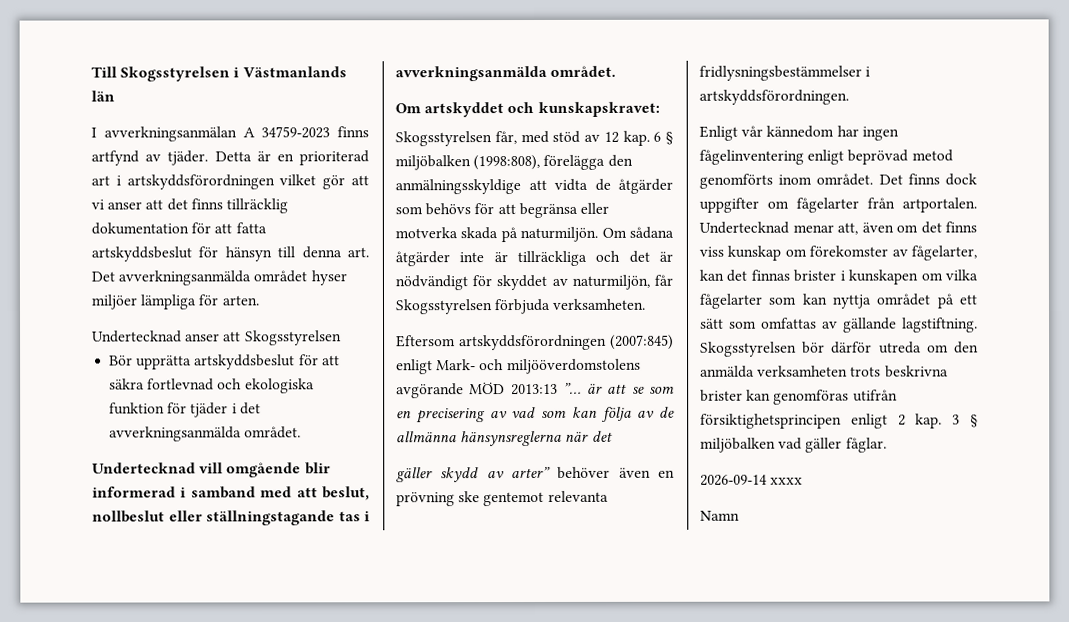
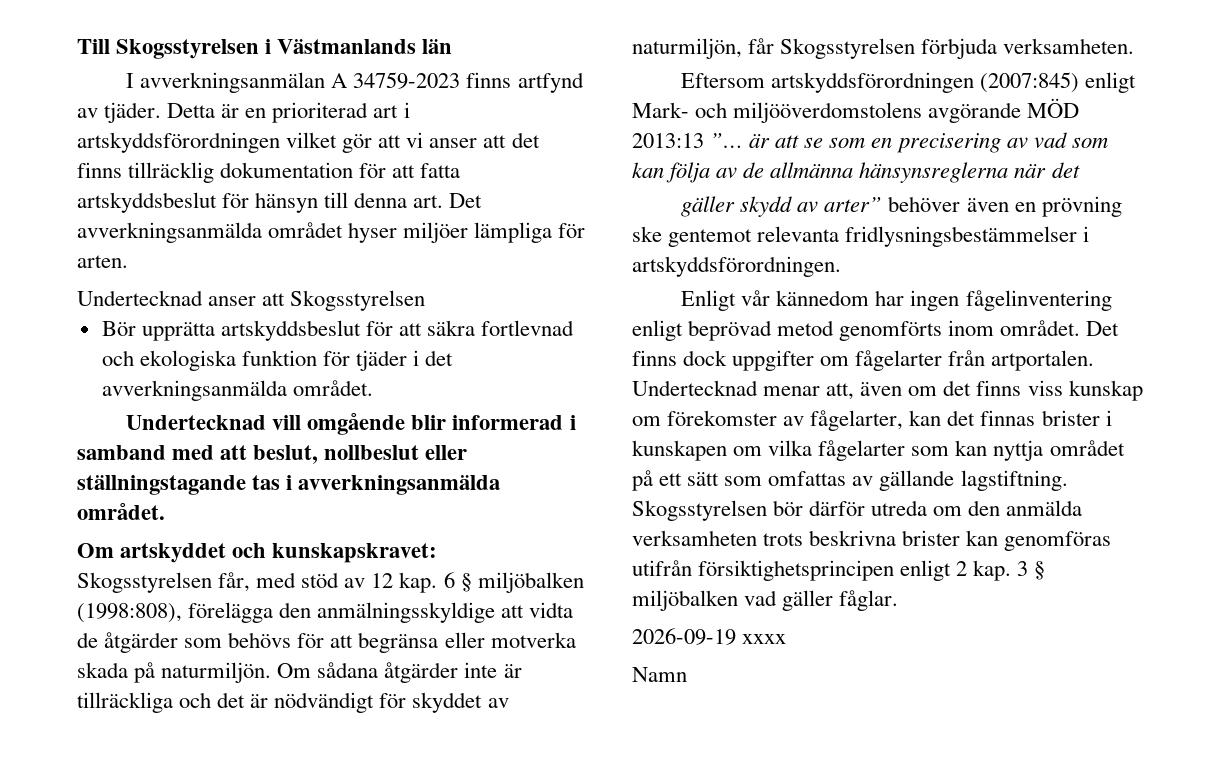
- 2026-09-14 xxxx
+ 2026-09-19 xxxx

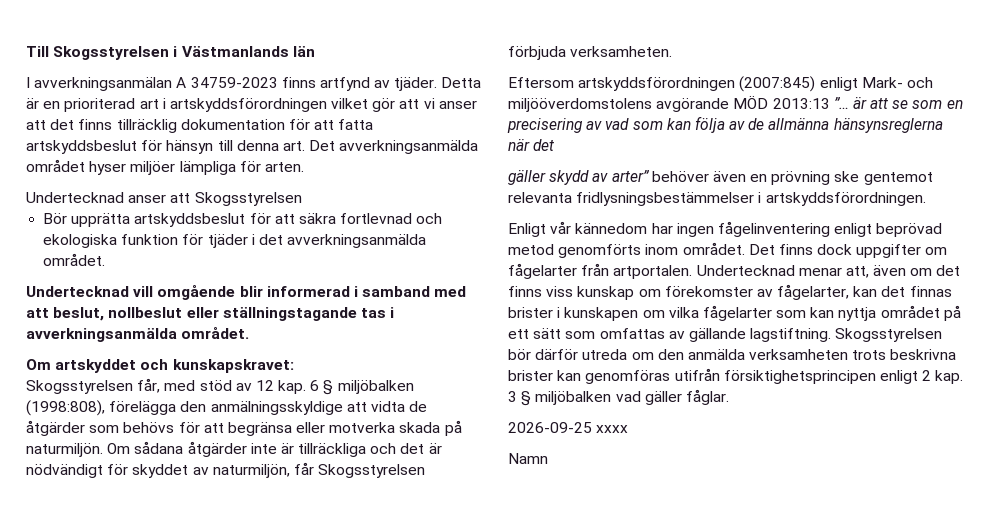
- 2026-09-19 xxxx
+ 2026-09-25 xxxx

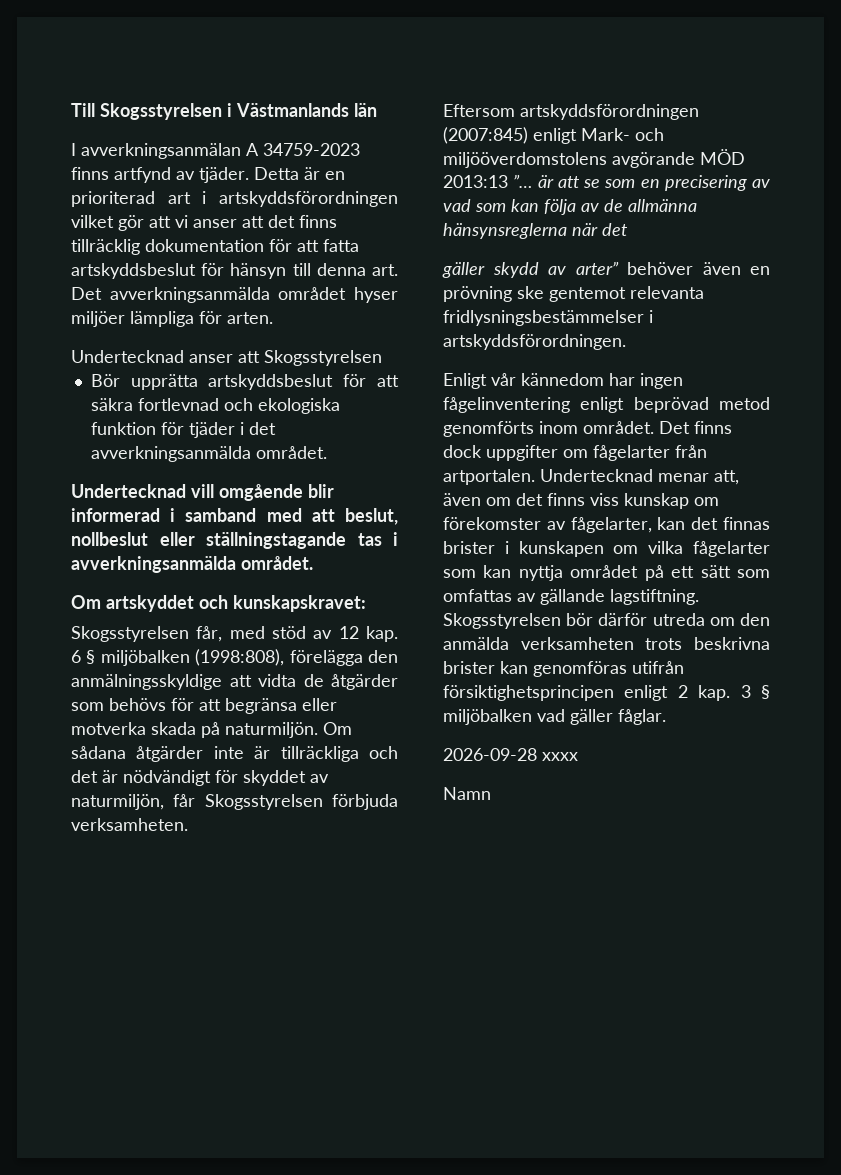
- 2026-09-25 xxxx
+ 2026-09-28 xxxx

